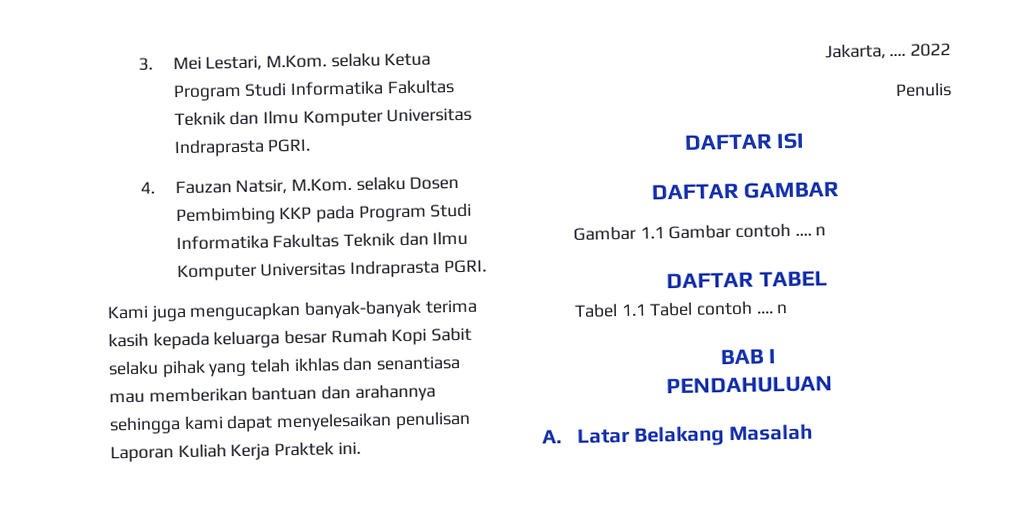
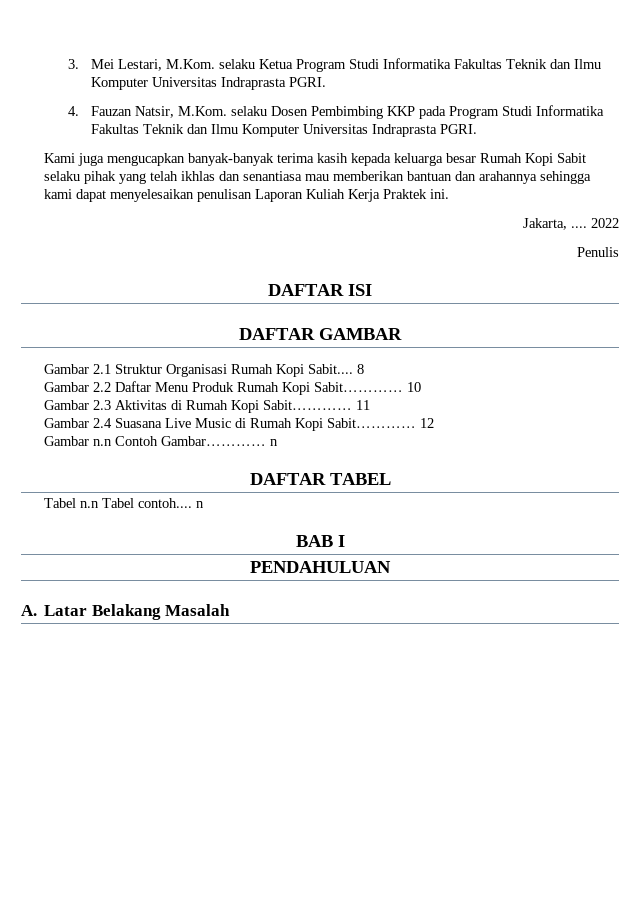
- Gambar 1.1 Gambar contoh .... n
+ Gambar 2.1 Struktur Organisasi Rumah Kopi Sabit.... 8
+ Gambar 2.2 Daftar Menu Produk Rumah Kopi Sabit………… 10
+ Gambar 2.3 Aktivitas di Rumah Kopi Sabit………… 11
+ Gambar 2.4 Suasana Live Music di Rumah Kopi Sabit………… 12
+ Gambar n.n Contoh Gambar………… n
- Tabel 1.1 Tabel contoh .... n
+ Tabel n.n Tabel contoh.... n

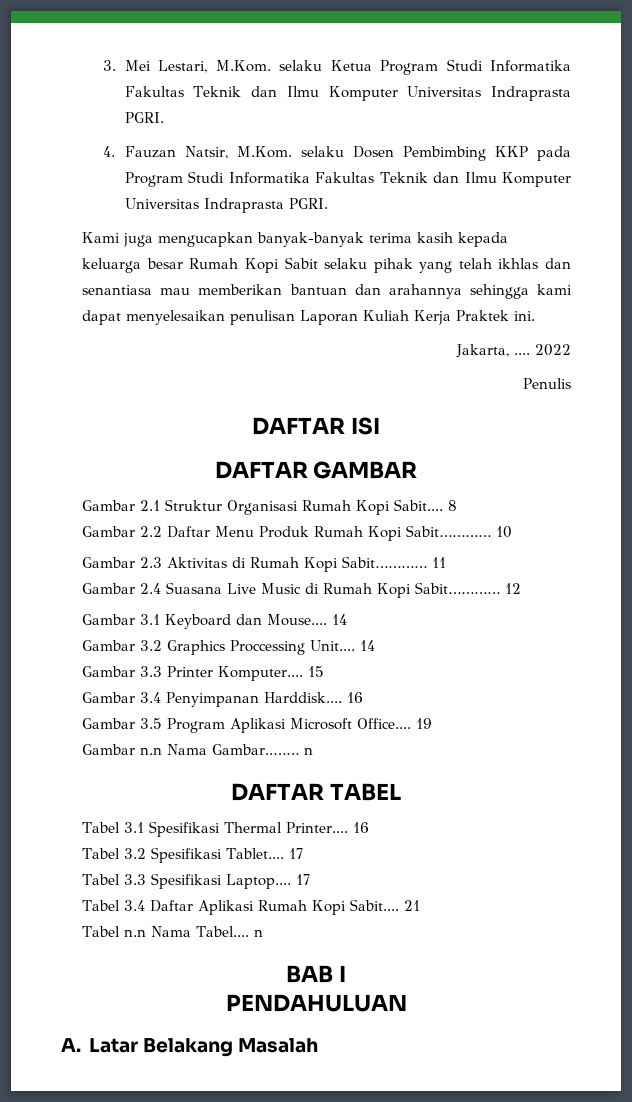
+ Gambar 3.1 Keyboard dan Mouse.... 14
+ Gambar 3.2 Graphics Proccessing Unit.... 14
+ Gambar 3.3 Printer Komputer.... 15
+ Gambar 3.4 Penyimpanan Harddisk.... 16
+ Gambar 3.5 Program Aplikasi Microsoft Office.... 19
- Gambar n.n Contoh Gambar………… n
+ Gambar n.n Nama Gambar..…… n
+ Tabel 3.1 Spesifikasi Thermal Printer.... 16
+ Tabel 3.2 Spesifikasi Tablet.... 17
+ Tabel 3.3 Spesifikasi Laptop.... 17
+ Tabel 3.4 Daftar Aplikasi Rumah Kopi Sabit.... 21
- Tabel n.n Tabel contoh.... n
+ Tabel n.n Nama Tabel.... n

